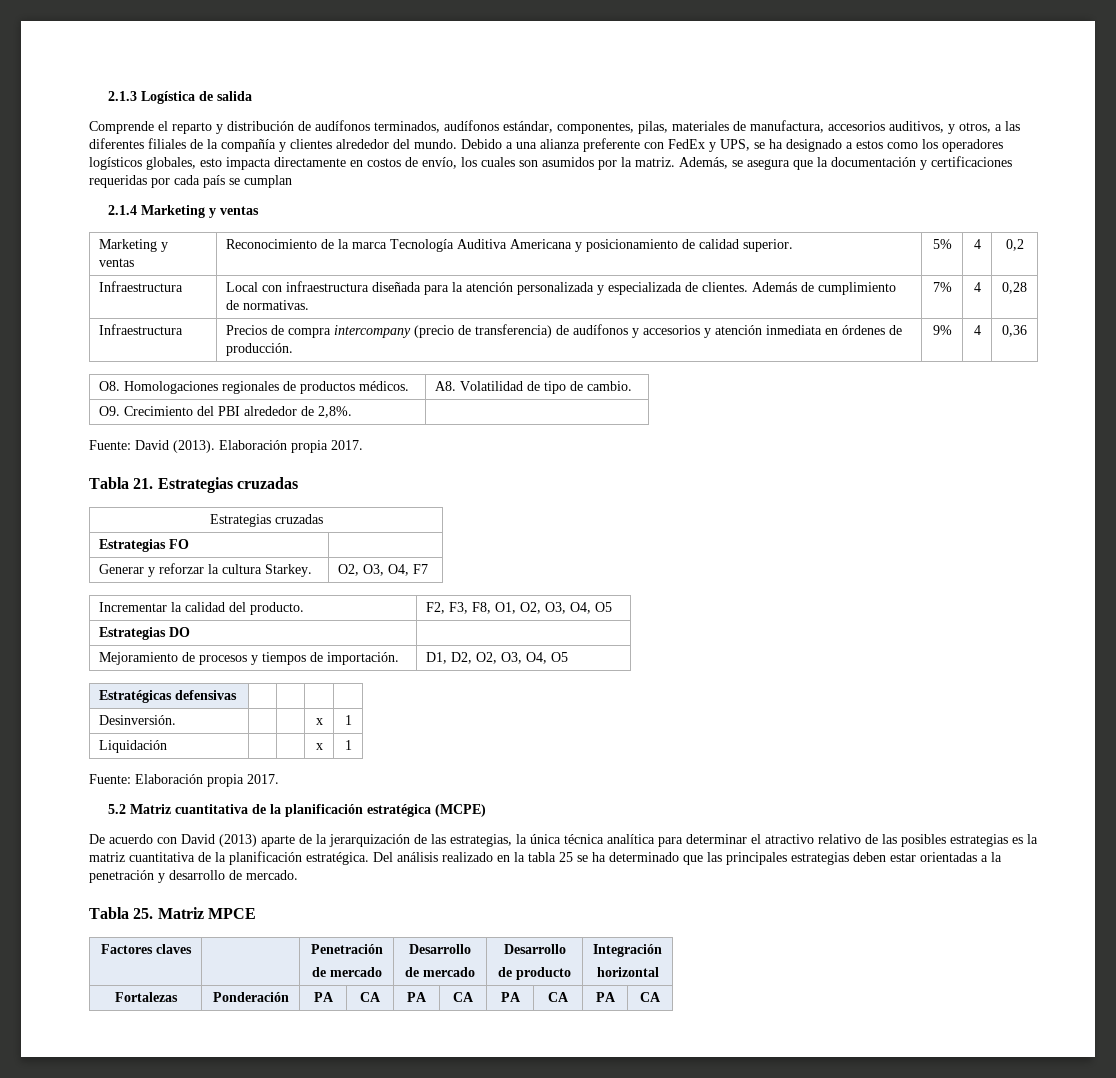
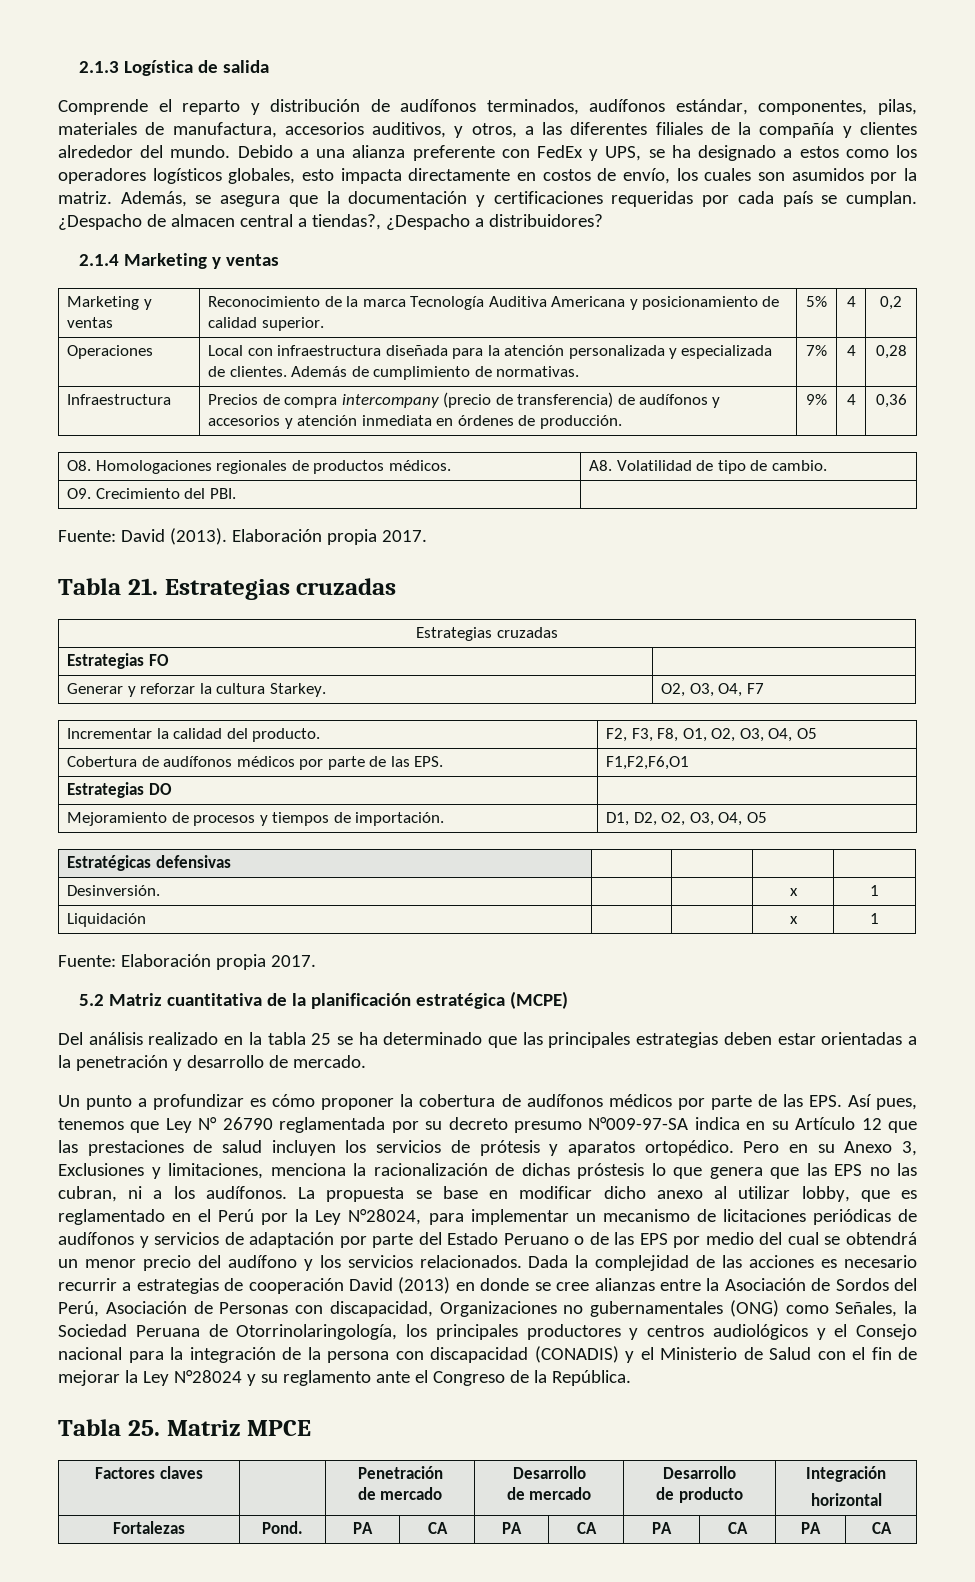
- Además, se asegura que la documentación y certificaciones requeridas por cada país se cumplan
+ Además, se asegura que la documentación y certificaciones requeridas por cada país se cumplan. ¿Despacho de almacen central a tiendas?, ¿Despacho a distribuidores?
- Infraestructura | Local con infraestructura diseñada para la atención personalizada y especializada de clientes. Además de cumplimiento de normativas. | 7% | 4 | 0,28
+ Operaciones | Local con infraestructura diseñada para la atención personalizada y especializada de clientes. Además de cumplimiento de normativas. | 7% | 4 | 0,28
- O9. Crecimiento del PBI alrededor de 2,8%. |
+ O9. Crecimiento del PBI. |
+ Cobertura de audífonos médicos por parte de las EPS. | F1,F2,F6,O1
- De acuerdo con David (2013) aparte de la jerarquización de las estrategias, la única técnica analítica para determinar el atractivo relativo de las posibles estrategias es la matriz cuantitativa de la planificación estratégica.
+ Un punto a profundizar es cómo proponer la cobertura de audífonos médicos por parte de las EPS. Así pues, tenemos que Ley N° 26790 reglamentada por su decreto presumo N°009-97-SA indica en su Artículo 12 que las prestaciones de salud incluyen los servicios de prótesis y aparatos ortopédico. Pero en su Anexo 3, Exclusiones y limitaciones, menciona la racionalización de dichas próstesis lo que genera que las EPS no las cubran, ni a los audífonos. La propuesta se base en modificar dicho anexo al utilizar lobby, que es reglamentado en el Perú por la Ley N°28024, para implementar un mecanismo de licitaciones periódicas de audífonos y servicios de adaptación por parte del Estado Peruano o de las EPS por medio del cual se obtendrá un menor precio del audífono y los servicios relacionados. Dada la complejidad de las acciones es necesario recurrir a estrategias de cooperación David (2013) en donde se cree alianzas entre la Asociación de Sordos del Perú, Asociación de Personas con discapacidad, Organizaciones no gubernamentales (ONG) como Señales, la Sociedad Peruana de Otorrinolaringología, los principales productores y centros audiológicos y el Consejo nacional para la integración de la persona con discapacidad (CONADIS) y el Ministerio de Salud con el fin de mejorar la Ley N°28024 y su reglamento ante el Congreso de la República.
- Fortalezas | Ponderación | PA | CA | PA | CA | PA | CA | PA | CA
+ Fortalezas | Pond. | PA | CA | PA | CA | PA | CA | PA | CA

